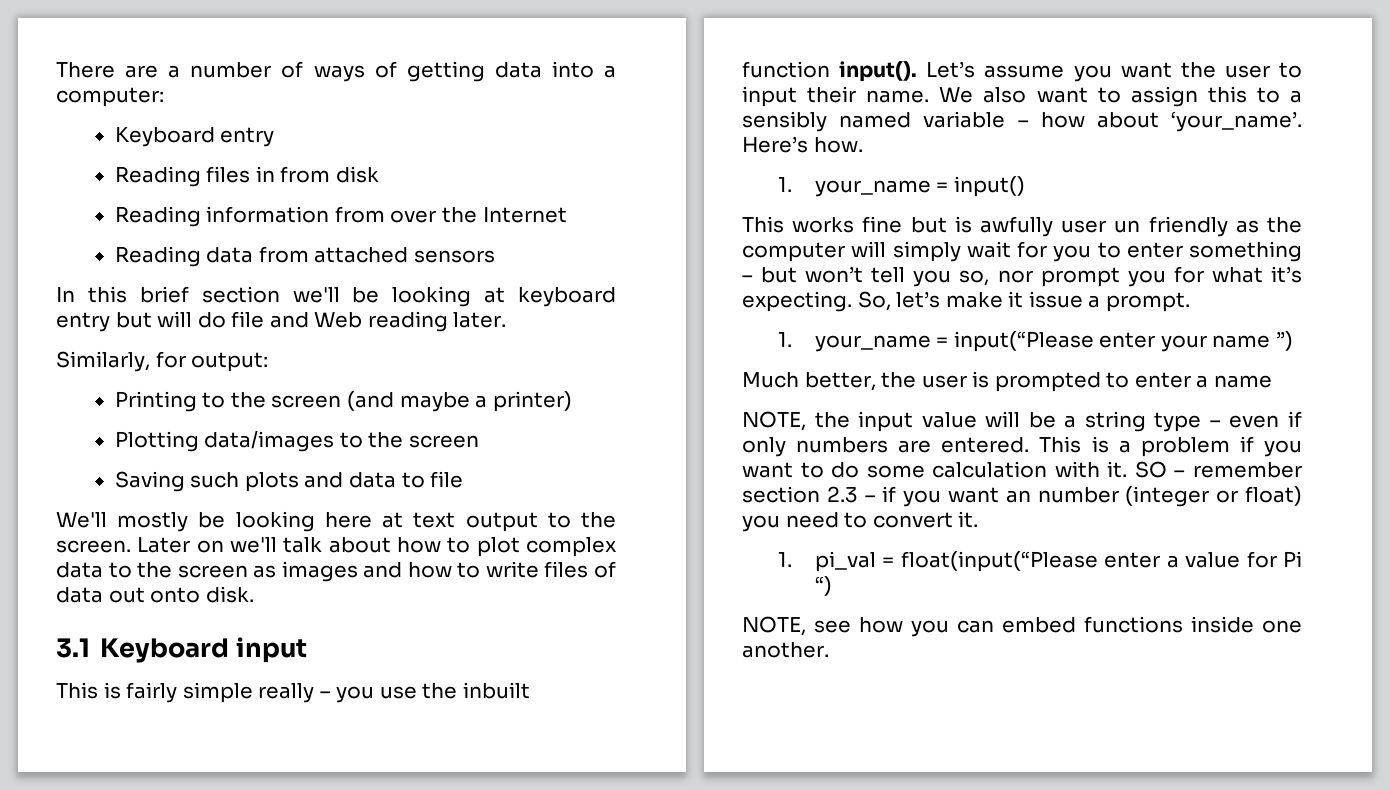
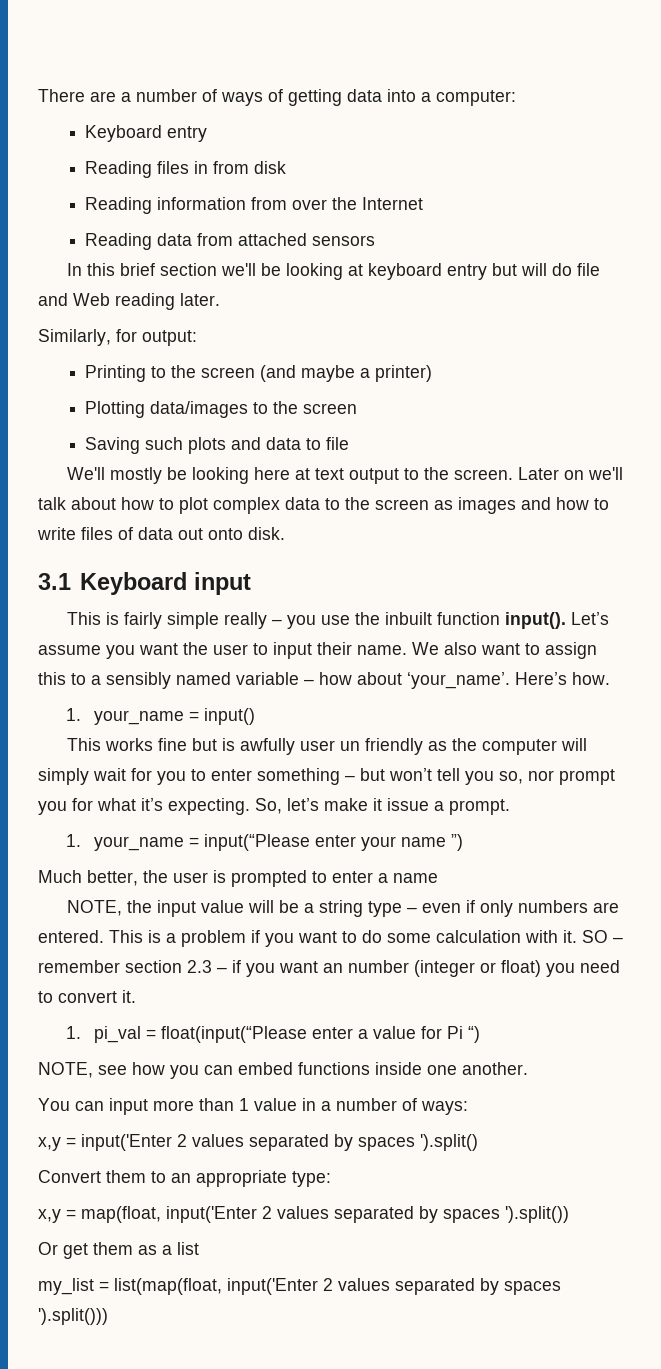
+ You can input more than 1 value in a number of ways:
+ x,y = input('Enter 2 values separated by spaces ').split()
+ Convert them to an appropriate type:
+ x,y = map(float, input('Enter 2 values separated by spaces ').split())
+ Or get them as a list
+ my_list = list(map(float, input('Enter 2 values separated by spaces ').split()))

